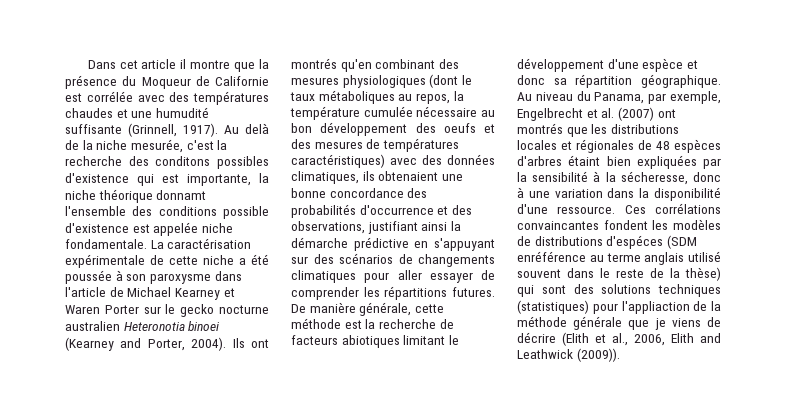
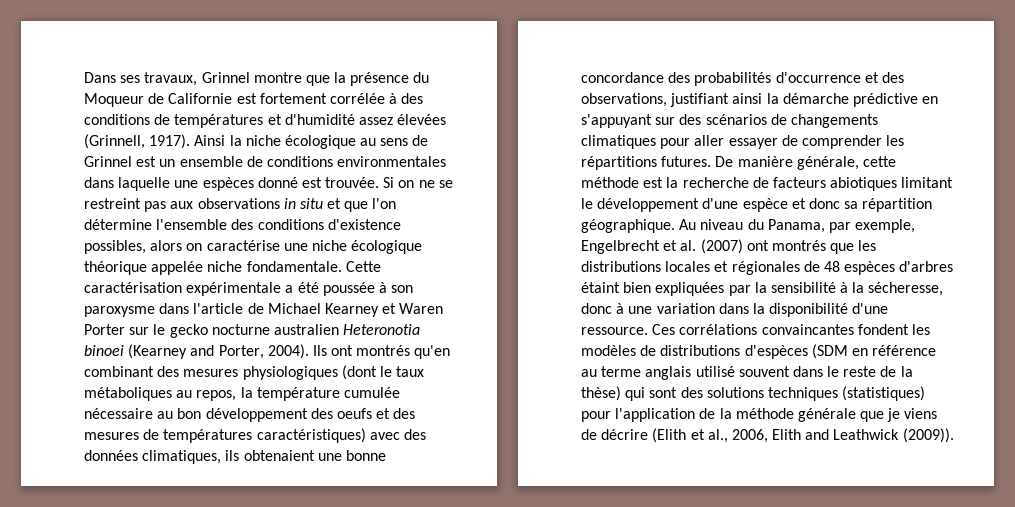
- Dans cet article il montre que la présence du Moqueur de Californie est corrélée avec des températures chaudes et une humudité suffisante (Grinnell, 1917). Au delà de la niche mesurée, c'est la recherche des conditons possibles d'existence qui est importante, la niche théorique donnamt l'ensemble des conditions possible d'existence est appelée niche fondamentale.
+ Dans ses travaux, Grinnel montre que la présence du Moqueur de Californie est fortement corrélée à des conditions de températures et d'humidité assez élevées (Grinnell, 1917). Ainsi la niche écologique au sens de Grinnel est un ensemble de conditions environmentales dans laquelle une espèces donné est trouvée. Si on ne se restreint pas aux observations in situ et que l'on détermine l'ensemble des conditions d'existence possibles, alors on caractérise une niche écologique théorique appelée niche fondamentale.
- La caractérisation expérimentale de cette niche a été poussée à son paroxysme dans l'article de Michael Kearney et Waren Porter sur le gecko nocturne australien Heteronotia binoei (Kearney and Porter, 2004).
+ Cette caractérisation expérimentale a été poussée à son paroxysme dans l'article de Michael Kearney et Waren Porter sur le gecko nocturne australien Heteronotia binoei (Kearney and Porter, 2004).
- Ces corrélations convaincantes fondent les modèles de distributions d'espéces (SDM enréférence au terme anglais utilisé souvent dans le reste de la thèse) qui sont des solutions techniques (statistiques) pour l'appliaction de la méthode générale que je viens de décrire (Elith et al., 2006, Elith and Leathwick (2009)).
+ Ces corrélations convaincantes fondent les modèles de distributions d'espèces (SDM en référence au terme anglais utilisé souvent dans le reste de la thèse) qui sont des solutions techniques (statistiques) pour l'application de la méthode générale que je viens de décrire (Elith et al., 2006, Elith and Leathwick (2009)).

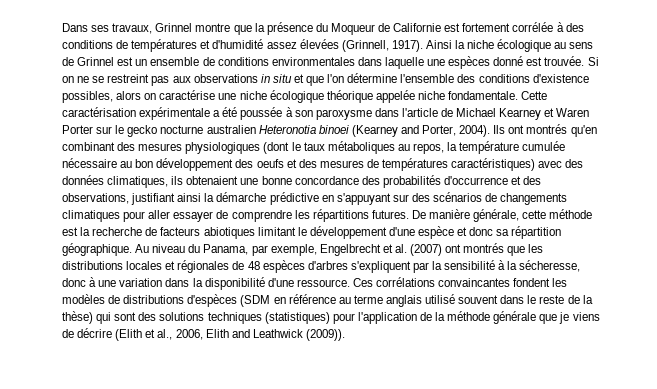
- Ils ont montrés qu'en combinant des mesures physiologiques (dont le taux métaboliques au repos, la température cumulée nécessaire au bon développement des oeufs et des mesures de températures caractéristiques) avec des données climatiques, ils obtenaient une bonne concordance des probabilités d'occurrence et des observations, justifiant ainsi la démarche prédictive en s'appuyant sur des scénarios de changements climatiques pour aller essayer de comprender les répartitions futures.
+ Ils ont montrés qu'en combinant des mesures physiologiques (dont le taux métaboliques au repos, la température cumulée nécessaire au bon développement des oeufs et des mesures de températures caractéristiques) avec des données climatiques, ils obtenaient une bonne concordance des probabilités d'occurrence et des observations, justifiant ainsi la démarche prédictive en s'appuyant sur des scénarios de changements climatiques pour aller essayer de comprendre les répartitions futures.
- Au niveau du Panama, par exemple, Engelbrecht et al. (2007) ont montrés que les distributions locales et régionales de 48 espèces d'arbres étaint bien expliquées par la sensibilité à la sécheresse, donc à une variation dans la disponibilité d'une ressource.
+ Au niveau du Panama, par exemple, Engelbrecht et al. (2007) ont montrés que les distributions locales et régionales de 48 espèces d'arbres s'expliquent par la sensibilité à la sécheresse, donc à une variation dans la disponibilité d'une ressource.

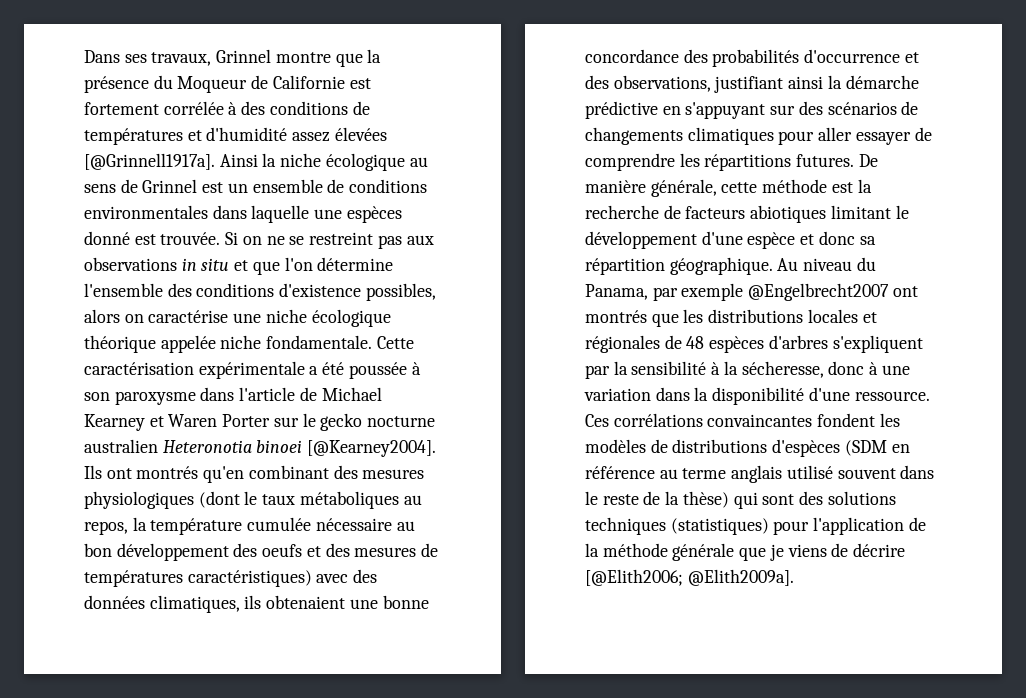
- Dans ses travaux, Grinnel montre que la présence du Moqueur de Californie est fortement corrélée à des conditions de températures et d'humidité assez élevées (Grinnell, 1917).
+ Dans ses travaux, Grinnel montre que la présence du Moqueur de Californie est fortement corrélée à des conditions de températures et d'humidité assez élevées [@Grinnell1917a].
- Cette caractérisation expérimentale a été poussée à son paroxysme dans l'article de Michael Kearney et Waren Porter sur le gecko nocturne australien Heteronotia binoei (Kearney and Porter, 2004).
+ Cette caractérisation expérimentale a été poussée à son paroxysme dans l'article de Michael Kearney et Waren Porter sur le gecko nocturne australien Heteronotia binoei [@Kearney2004].
- Au niveau du Panama, par exemple, Engelbrecht et al. (2007) ont montrés que les distributions locales et régionales de 48 espèces d'arbres s'expliquent par la sensibilité à la sécheresse, donc à une variation dans la disponibilité d'une ressource.
+ Au niveau du Panama, par exemple @Engelbrecht2007 ont montrés que les distributions locales et régionales de 48 espèces d'arbres s'expliquent par la sensibilité à la sécheresse, donc à une variation dans la disponibilité d'une ressource.
- Ces corrélations convaincantes fondent les modèles de distributions d'espèces (SDM en référence au terme anglais utilisé souvent dans le reste de la thèse) qui sont des solutions techniques (statistiques) pour l'application de la méthode générale que je viens de décrire (Elith et al., 2006, Elith and Leathwick (2009)).
+ Ces corrélations convaincantes fondent les modèles de distributions d'espèces (SDM en référence au terme anglais utilisé souvent dans le reste de la thèse) qui sont des solutions techniques (statistiques) pour l'application de la méthode générale que je viens de décrire [@Elith2006; @Elith2009a].

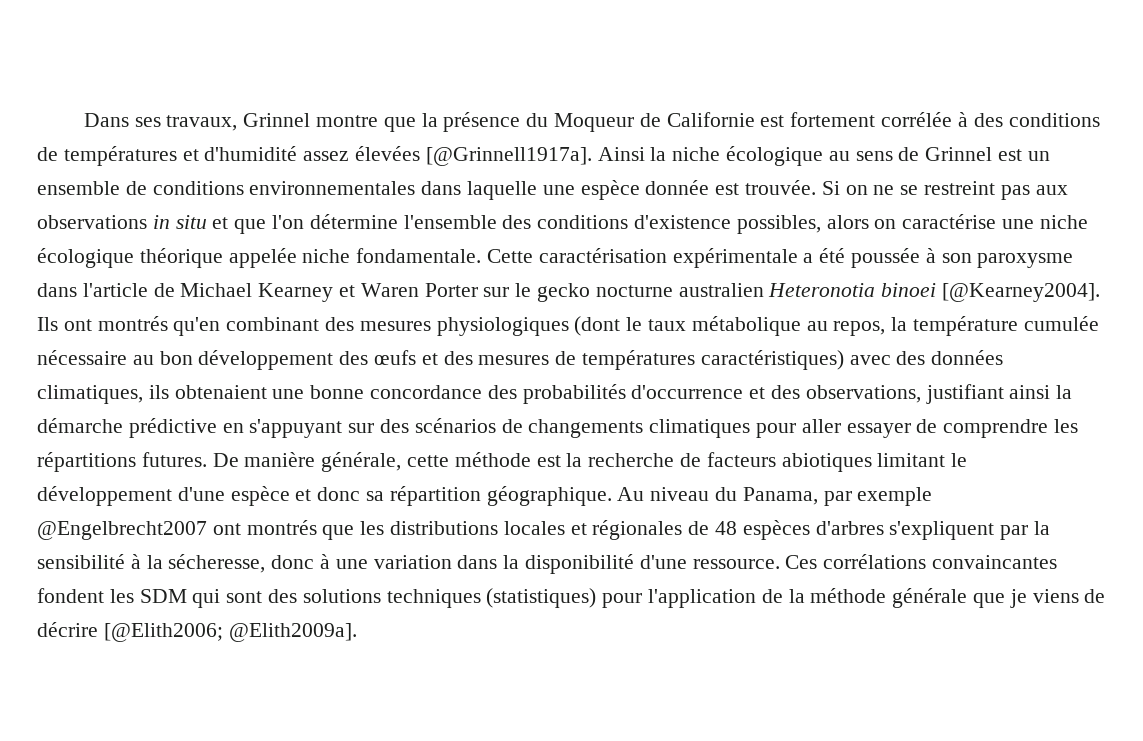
- Ainsi la niche écologique au sens de Grinnel est un ensemble de conditions environmentales dans laquelle une espèces donné est trouvée.
+ Ainsi la niche écologique au sens de Grinnel est un ensemble de conditions environnementales dans laquelle une espèce donnée est trouvée.
- Ils ont montrés qu'en combinant des mesures physiologiques (dont le taux métaboliques au repos, la température cumulée nécessaire au bon développement des oeufs et des mesures de températures caractéristiques) avec des données climatiques, ils obtenaient une bonne concordance des probabilités d'occurrence et des observations, justifiant ainsi la démarche prédictive en s'appuyant sur des scénarios de changements climatiques pour aller essayer de comprendre les répartitions futures.
+ Ils ont montrés qu'en combinant des mesures physiologiques (dont le taux métabolique au repos, la température cumulée nécessaire au bon développement des œufs et des mesures de températures caractéristiques) avec des données climatiques, ils obtenaient une bonne concordance des probabilités d'occurrence et des observations, justifiant ainsi la démarche prédictive en s'appuyant sur des scénarios de changements climatiques pour aller essayer de comprendre les répartitions futures.
- Ces corrélations convaincantes fondent les modèles de distributions d'espèces (SDM en référence au terme anglais utilisé souvent dans le reste de la thèse) qui sont des solutions techniques (statistiques) pour l'application de la méthode générale que je viens de décrire [@Elith2006; @Elith2009a].
+ Ces corrélations convaincantes fondent les SDM qui sont des solutions techniques (statistiques) pour l'application de la méthode générale que je viens de décrire [@Elith2006; @Elith2009a].

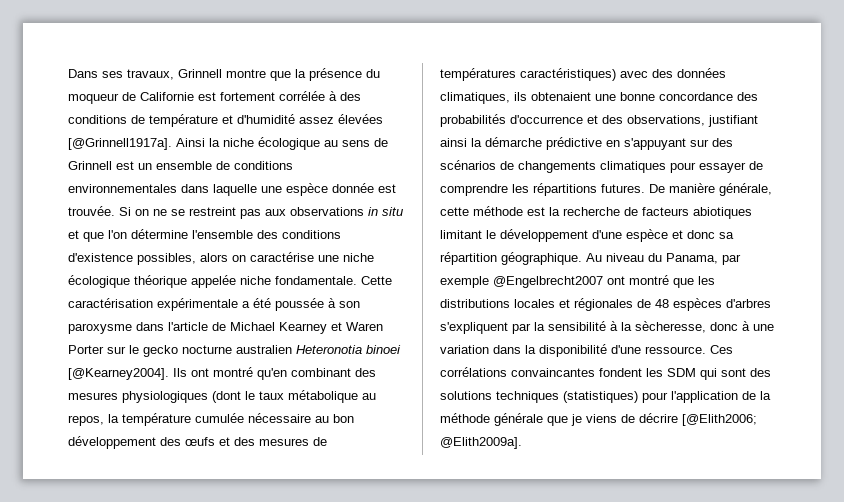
- Dans ses travaux, Grinnel montre que la présence du Moqueur de Californie est fortement corrélée à des conditions de températures et d'humidité assez élevées [@Grinnell1917a].
+ Dans ses travaux, Grinnell montre que la présence du moqueur de Californie est fortement corrélée à des conditions de température et d'humidité assez élevées [@Grinnell1917a].
- Ainsi la niche écologique au sens de Grinnel est un ensemble de conditions environnementales dans laquelle une espèce donnée est trouvée.
+ Ainsi la niche écologique au sens de Grinnell est un ensemble de conditions environnementales dans laquelle une espèce donnée est trouvée.
- Ils ont montrés qu'en combinant des mesures physiologiques (dont le taux métabolique au repos, la température cumulée nécessaire au bon développement des œufs et des mesures de températures caractéristiques) avec des données climatiques, ils obtenaient une bonne concordance des probabilités d'occurrence et des observations, justifiant ainsi la démarche prédictive en s'appuyant sur des scénarios de changements climatiques pour aller essayer de comprendre les répartitions futures.
+ Ils ont montré qu'en combinant des mesures physiologiques (dont le taux métabolique au repos, la température cumulée nécessaire au bon développement des œufs et des mesures de températures caractéristiques) avec des données climatiques, ils obtenaient une bonne concordance des probabilités d'occurrence et des observations, justifiant ainsi la démarche prédictive en s'appuyant sur des scénarios de changements climatiques pour essayer de comprendre les répartitions futures.
- Au niveau du Panama, par exemple @Engelbrecht2007 ont montrés que les distributions locales et régionales de 48 espèces d'arbres s'expliquent par la sensibilité à la sécheresse, donc à une variation dans la disponibilité d'une ressource.
+ Au niveau du Panama, par exemple @Engelbrecht2007 ont montré que les distributions locales et régionales de 48 espèces d'arbres s'expliquent par la sensibilité à la sècheresse, donc à une variation dans la disponibilité d'une ressource.

